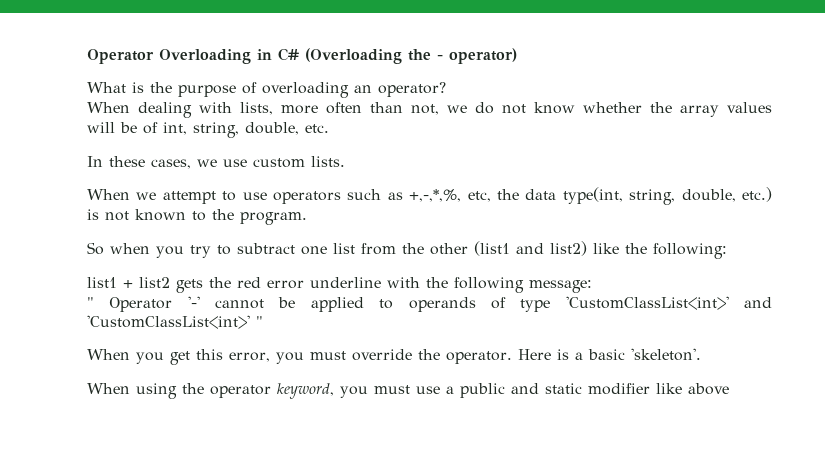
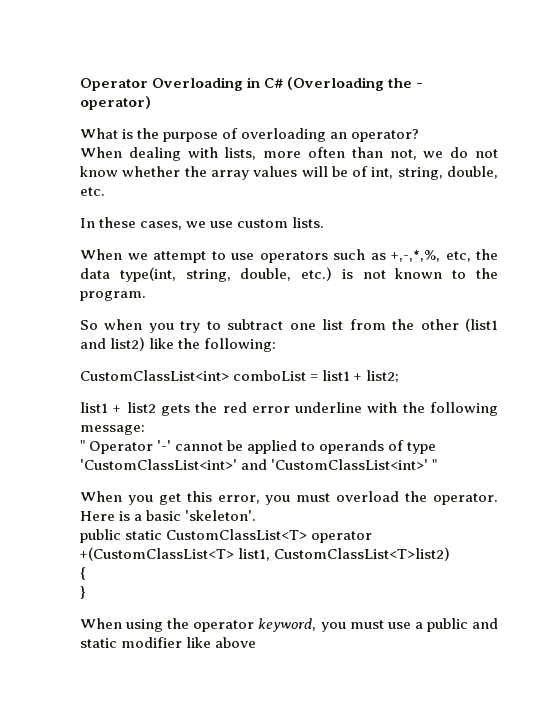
+ CustomClassList<int> comboList = list1 + list2;
- When you get this error, you must override the operator.
+ When you get this error, you must overload the operator.
+ public static CustomClassList<T> operator +(CustomClassList<T> list1, CustomClassList<T>list2)
+ {
+ }

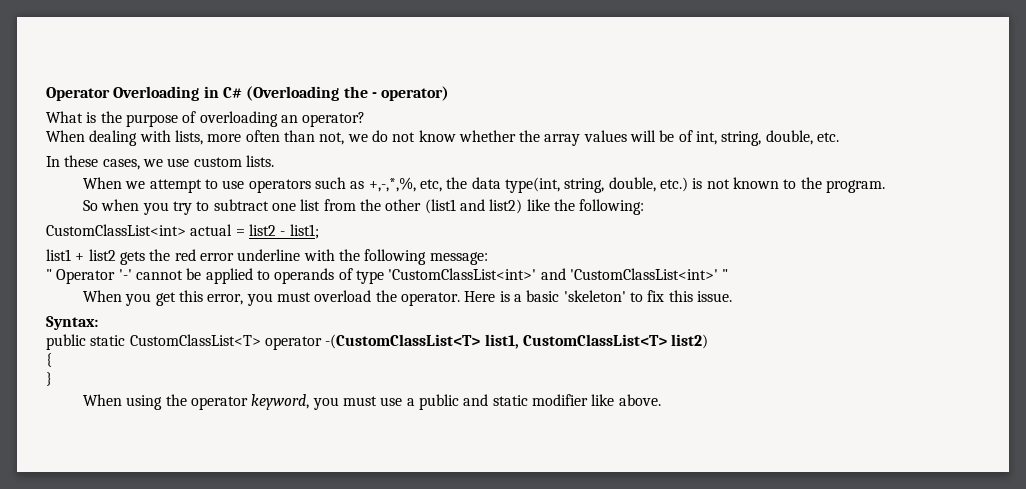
- CustomClassList<int> comboList = list1 + list2;
+ CustomClassList<int> actual = list2 - list1;
- Here is a basic 'skeleton'.
+ Here is a basic 'skeleton' to fix this issue.
+ Syntax:
- public static CustomClassList<T> operator +(CustomClassList<T> list1, CustomClassList<T>list2)
+ public static CustomClassList<T> operator -(CustomClassList<T> list1, CustomClassList<T> list2)
- When using the operator keyword, you must use a public and static modifier like above
+ When using the operator keyword, you must use a public and static modifier like above.

